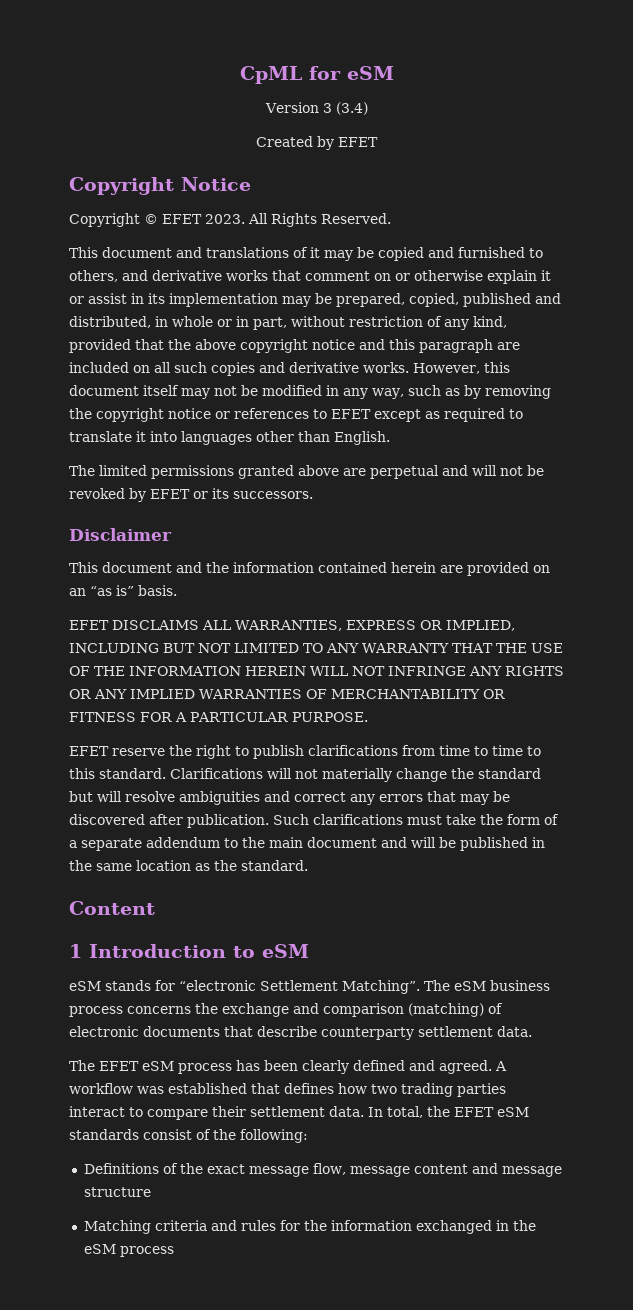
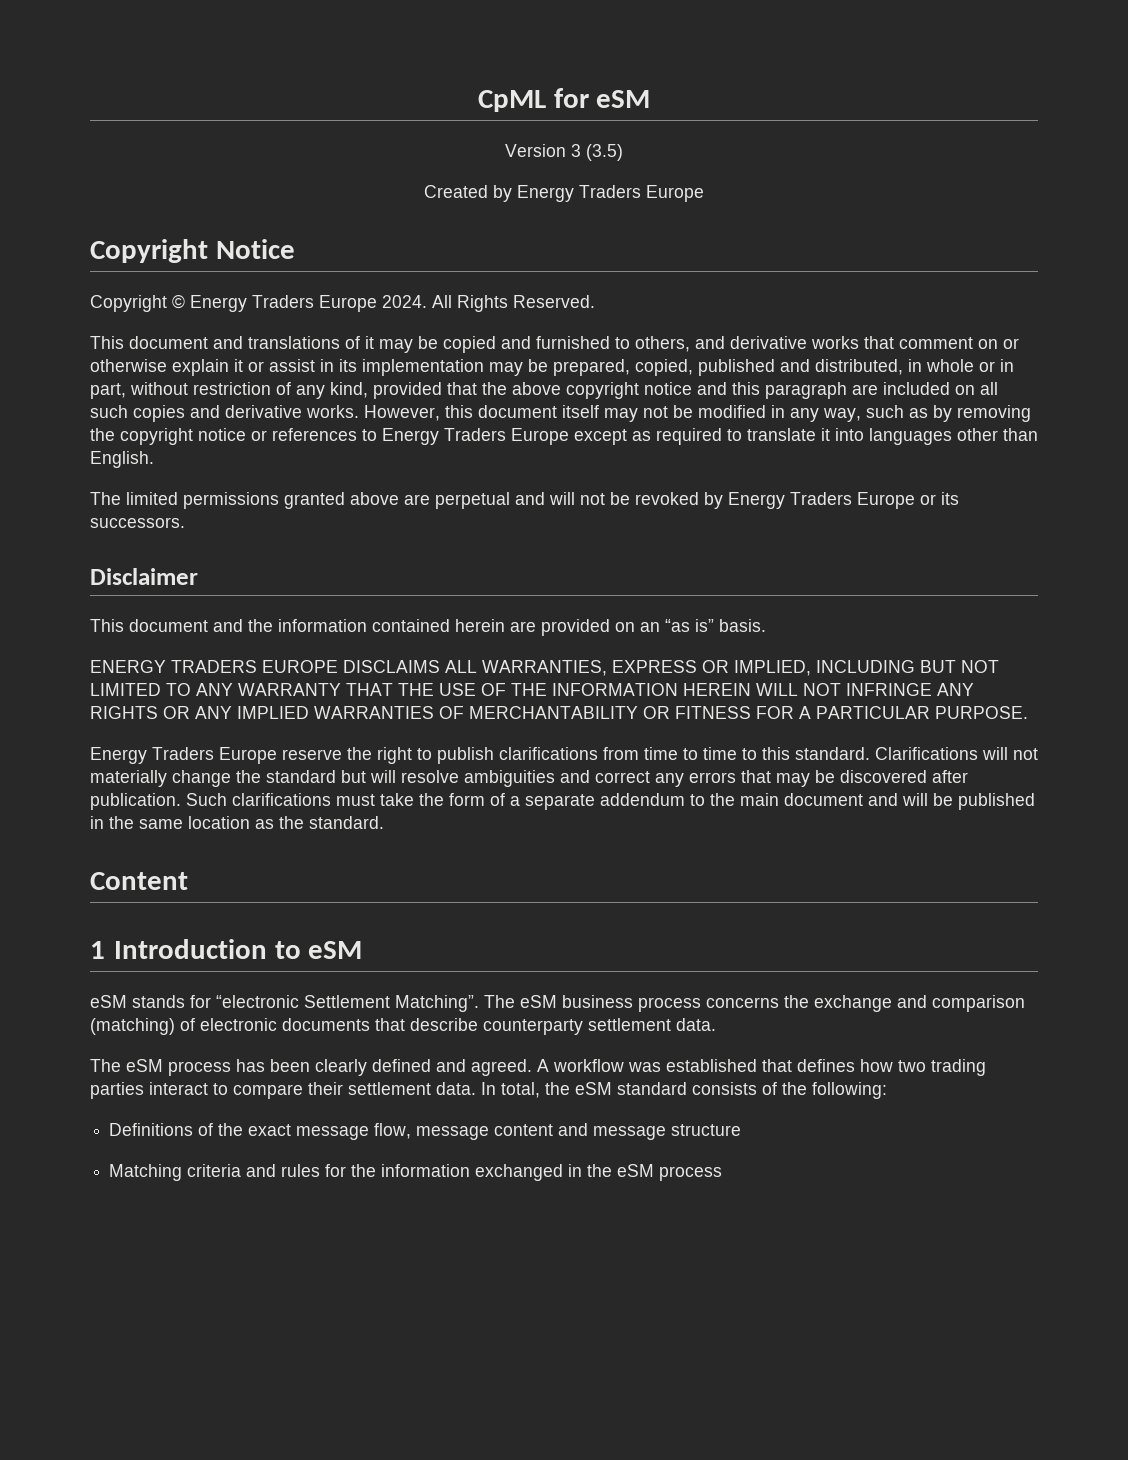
- Version 3 (3.4)
+ Version 3 (3.5)
- Created by EFET
+ Created by Energy Traders Europe
- Copyright © EFET 2023.
+ Copyright © Energy Traders Europe 2024.
- However, this document itself may not be modified in any way, such as by removing the copyright notice or references to EFET except as required to translate it into languages other than English.
+ However, this document itself may not be modified in any way, such as by removing the copyright notice or references to Energy Traders Europe except as required to translate it into languages other than English.
- The limited permissions granted above are perpetual and will not be revoked by EFET or its successors.
+ The limited permissions granted above are perpetual and will not be revoked by Energy Traders Europe or its successors.
- EFET DISCLAIMS ALL WARRANTIES, EXPRESS OR IMPLIED, INCLUDING BUT NOT LIMITED TO ANY WARRANTY THAT THE USE OF THE INFORMATION HEREIN WILL NOT INFRINGE ANY RIGHTS OR ANY IMPLIED WARRANTIES OF MERCHANTABILITY OR FITNESS FOR A PARTICULAR PURPOSE.
+ ENERGY TRADERS EUROPE DISCLAIMS ALL WARRANTIES, EXPRESS OR IMPLIED, INCLUDING BUT NOT LIMITED TO ANY WARRANTY THAT THE USE OF THE INFORMATION HEREIN WILL NOT INFRINGE ANY RIGHTS OR ANY IMPLIED WARRANTIES OF MERCHANTABILITY OR FITNESS FOR A PARTICULAR PURPOSE.
- EFET reserve the right to publish clarifications from time to time to this standard.
+ Energy Traders Europe reserve the right to publish clarifications from time to time to this standard.
- The EFET eSM process has been clearly defined and agreed.
+ The eSM process has been clearly defined and agreed.
- In total, the EFET eSM standards consist of the following:
+ In total, the eSM standard consists of the following:

